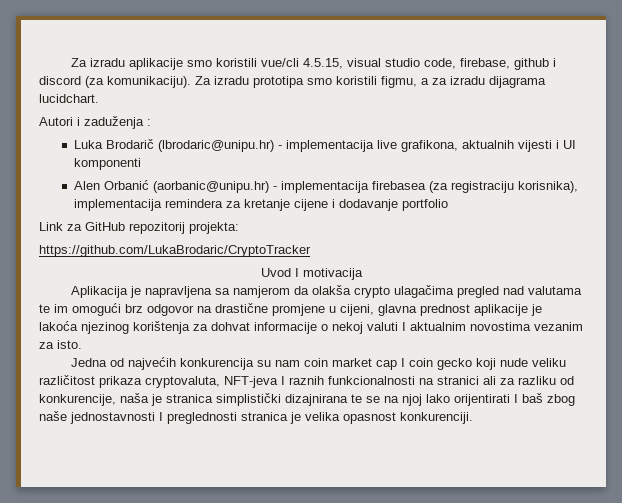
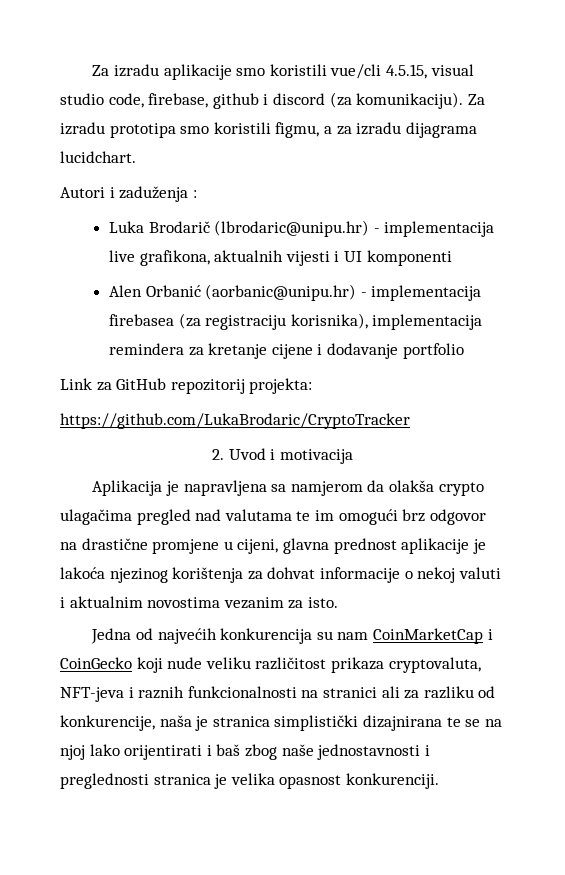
- Uvod I motivacija
+ 2. Uvod i motivacija
- Aplikacija je napravljena sa namjerom da olakša crypto ulagačima pregled nad valutama te im omogući brz odgovor na drastične promjene u cijeni, glavna prednost aplikacije je lakoća njezinog korištenja za dohvat informacije o nekoj valuti I aktualnim novostima vezanim za isto.
+ Aplikacija je napravljena sa namjerom da olakša crypto ulagačima pregled nad valutama te im omogući brz odgovor na drastične promjene u cijeni, glavna prednost aplikacije je lakoća njezinog korištenja za dohvat informacije o nekoj valuti i aktualnim novostima vezanim za isto.
- Jedna od najvećih konkurencija su nam coin market cap I coin gecko koji nude veliku različitost prikaza cryptovaluta, NFT-jeva I raznih funkcionalnosti na stranici ali za razliku od konkurencije, naša je stranica simplistički dizajnirana te se na njoj lako orijentirati I baš zbog naše jednostavnosti I preglednosti stranica je velika opasnost konkurenciji.
+ Jedna od najvećih konkurencija su nam CoinMarketCap i CoinGecko koji nude veliku različitost prikaza cryptovaluta, NFT-jeva i raznih funkcionalnosti na stranici ali za razliku od konkurencije, naša je stranica simplistički dizajnirana te se na njoj lako orijentirati i baš zbog naše jednostavnosti i preglednosti stranica je velika opasnost konkurenciji.

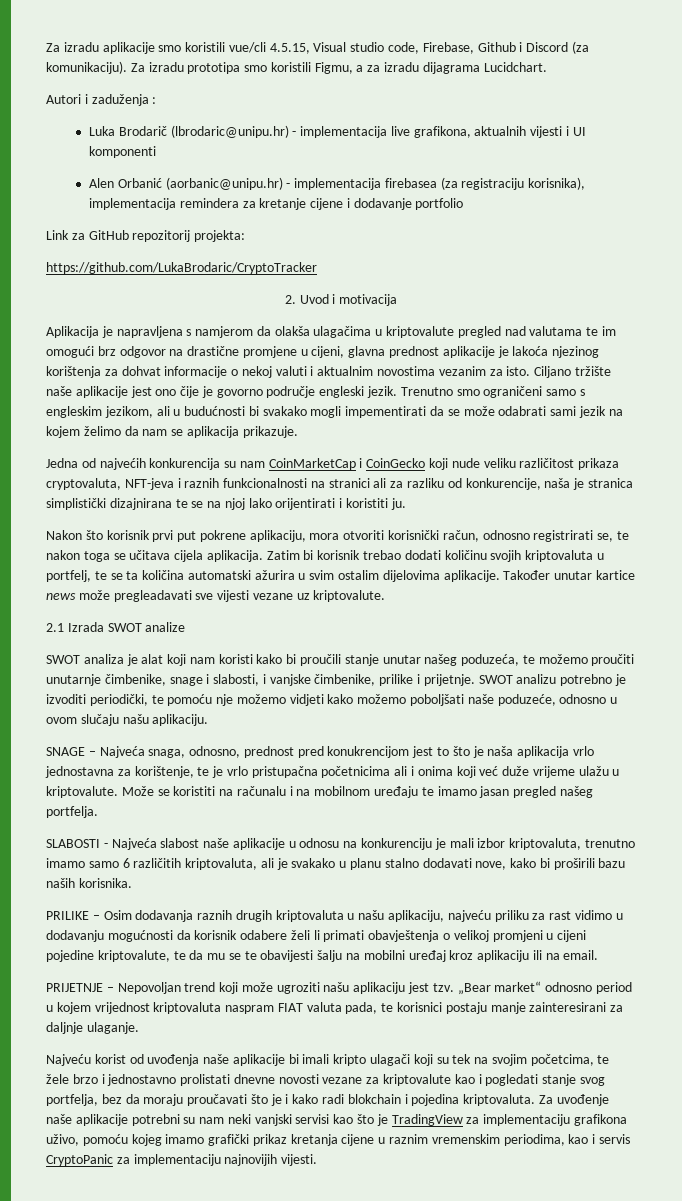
- Za izradu aplikacije smo koristili vue/cli 4.5.15, visual studio code, firebase, github i discord (za komunikaciju).
+ Za izradu aplikacije smo koristili vue/cli 4.5.15, Visual studio code, Firebase, Github i Discord (za komunikaciju).
- Za izradu prototipa smo koristili figmu, a za izradu dijagrama lucidchart.
+ Za izradu prototipa smo koristili Figmu, a za izradu dijagrama Lucidchart.
- Aplikacija je napravljena sa namjerom da olakša crypto ulagačima pregled nad valutama te im omogući brz odgovor na drastične promjene u cijeni, glavna prednost aplikacije je lakoća njezinog korištenja za dohvat informacije o nekoj valuti i aktualnim novostima vezanim za isto.
+ Aplikacija je napravljena s namjerom da olakša ulagačima u kriptovalute pregled nad valutama te im omogući brz odgovor na drastične promjene u cijeni, glavna prednost aplikacije je lakoća njezinog korištenja za dohvat informacije o nekoj valuti i aktualnim novostima vezanim za isto. Ciljano tržište naše aplikacije jest ono čije je govorno područje engleski jezik. Trenutno smo ograničeni samo s engleskim jezikom, ali u budućnosti bi svakako mogli impementirati da se može odabrati sami jezik na kojem želimo da nam se aplikacija prikazuje.
- Jedna od najvećih konkurencija su nam CoinMarketCap i CoinGecko koji nude veliku različitost prikaza cryptovaluta, NFT-jeva i raznih funkcionalnosti na stranici ali za razliku od konkurencije, naša je stranica simplistički dizajnirana te se na njoj lako orijentirati i baš zbog naše jednostavnosti i preglednosti stranica je velika opasnost konkurenciji.
+ Jedna od najvećih konkurencija su nam CoinMarketCap i CoinGecko koji nude veliku različitost prikaza cryptovaluta, NFT-jeva i raznih funkcionalnosti na stranici ali za razliku od konkurencije, naša je stranica simplistički dizajnirana te se na njoj lako orijentirati i koristiti ju.
+ Nakon što korisnik prvi put pokrene aplikaciju, mora otvoriti korisnički račun, odnosno registrirati se, te nakon toga se učitava cijela aplikacija. Zatim bi korisnik trebao dodati količinu svojih kriptovaluta u portfelj, te se ta količina automatski ažurira u svim ostalim dijelovima aplikacije. Također unutar kartice news može pregleadavati sve vijesti vezane uz kriptovalute.
+ 2.1 Izrada SWOT analize
+ SWOT analiza je alat koji nam koristi kako bi proučili stanje unutar našeg poduzeća, te možemo proučiti unutarnje čimbenike, snage i slabosti, i vanjske čimbenike, prilike i prijetnje. SWOT analizu potrebno je izvoditi periodički, te pomoću nje možemo vidjeti kako možemo poboljšati naše poduzeće, odnosno u ovom slučaju našu aplikaciju.
+ SNAGE – Najveća snaga, odnosno, prednost pred konukrencijom jest to što je naša aplikacija vrlo jednostavna za korištenje, te je vrlo pristupačna početnicima ali i onima koji već duže vrijeme ulažu u kriptovalute. Može se koristiti na računalu i na mobilnom uređaju te imamo jasan pregled našeg portfelja.
+ SLABOSTI - Najveća slabost naše aplikacije u odnosu na konkurenciju je mali izbor kriptovaluta, trenutno imamo samo 6 različitih kriptovaluta, ali je svakako u planu stalno dodavati nove, kako bi proširili bazu naših korisnika.
+ PRILIKE – Osim dodavanja raznih drugih kriptovaluta u našu aplikaciju, najveću priliku za rast vidimo u dodavanju mogućnosti da korisnik odabere želi li primati obavještenja o velikoj promjeni u cijeni pojedine kriptovalute, te da mu se te obavijesti šalju na mobilni uređaj kroz aplikaciju ili na email.
+ PRIJETNJE – Nepovoljan trend koji može ugroziti našu aplikaciju jest tzv. „Bear market“ odnosno period u kojem vrijednost kriptovaluta naspram FIAT valuta pada, te korisnici postaju manje zainteresirani za daljnje ulaganje.
+ Najveću korist od uvođenja naše aplikacije bi imali kripto ulagači koji su tek na svojim početcima, te žele brzo i jednostavno prolistati dnevne novosti vezane za kriptovalute kao i pogledati stanje svog portfelja, bez da moraju proučavati što je i kako radi blokchain i pojedina kriptovaluta. Za uvođenje naše aplikacije potrebni su nam neki vanjski servisi kao što je TradingView za implementaciju grafikona uživo, pomoću kojeg imamo grafički prikaz kretanja cijene u raznim vremenskim periodima, kao i servis CryptoPanic za implementaciju najnovijih vijesti.

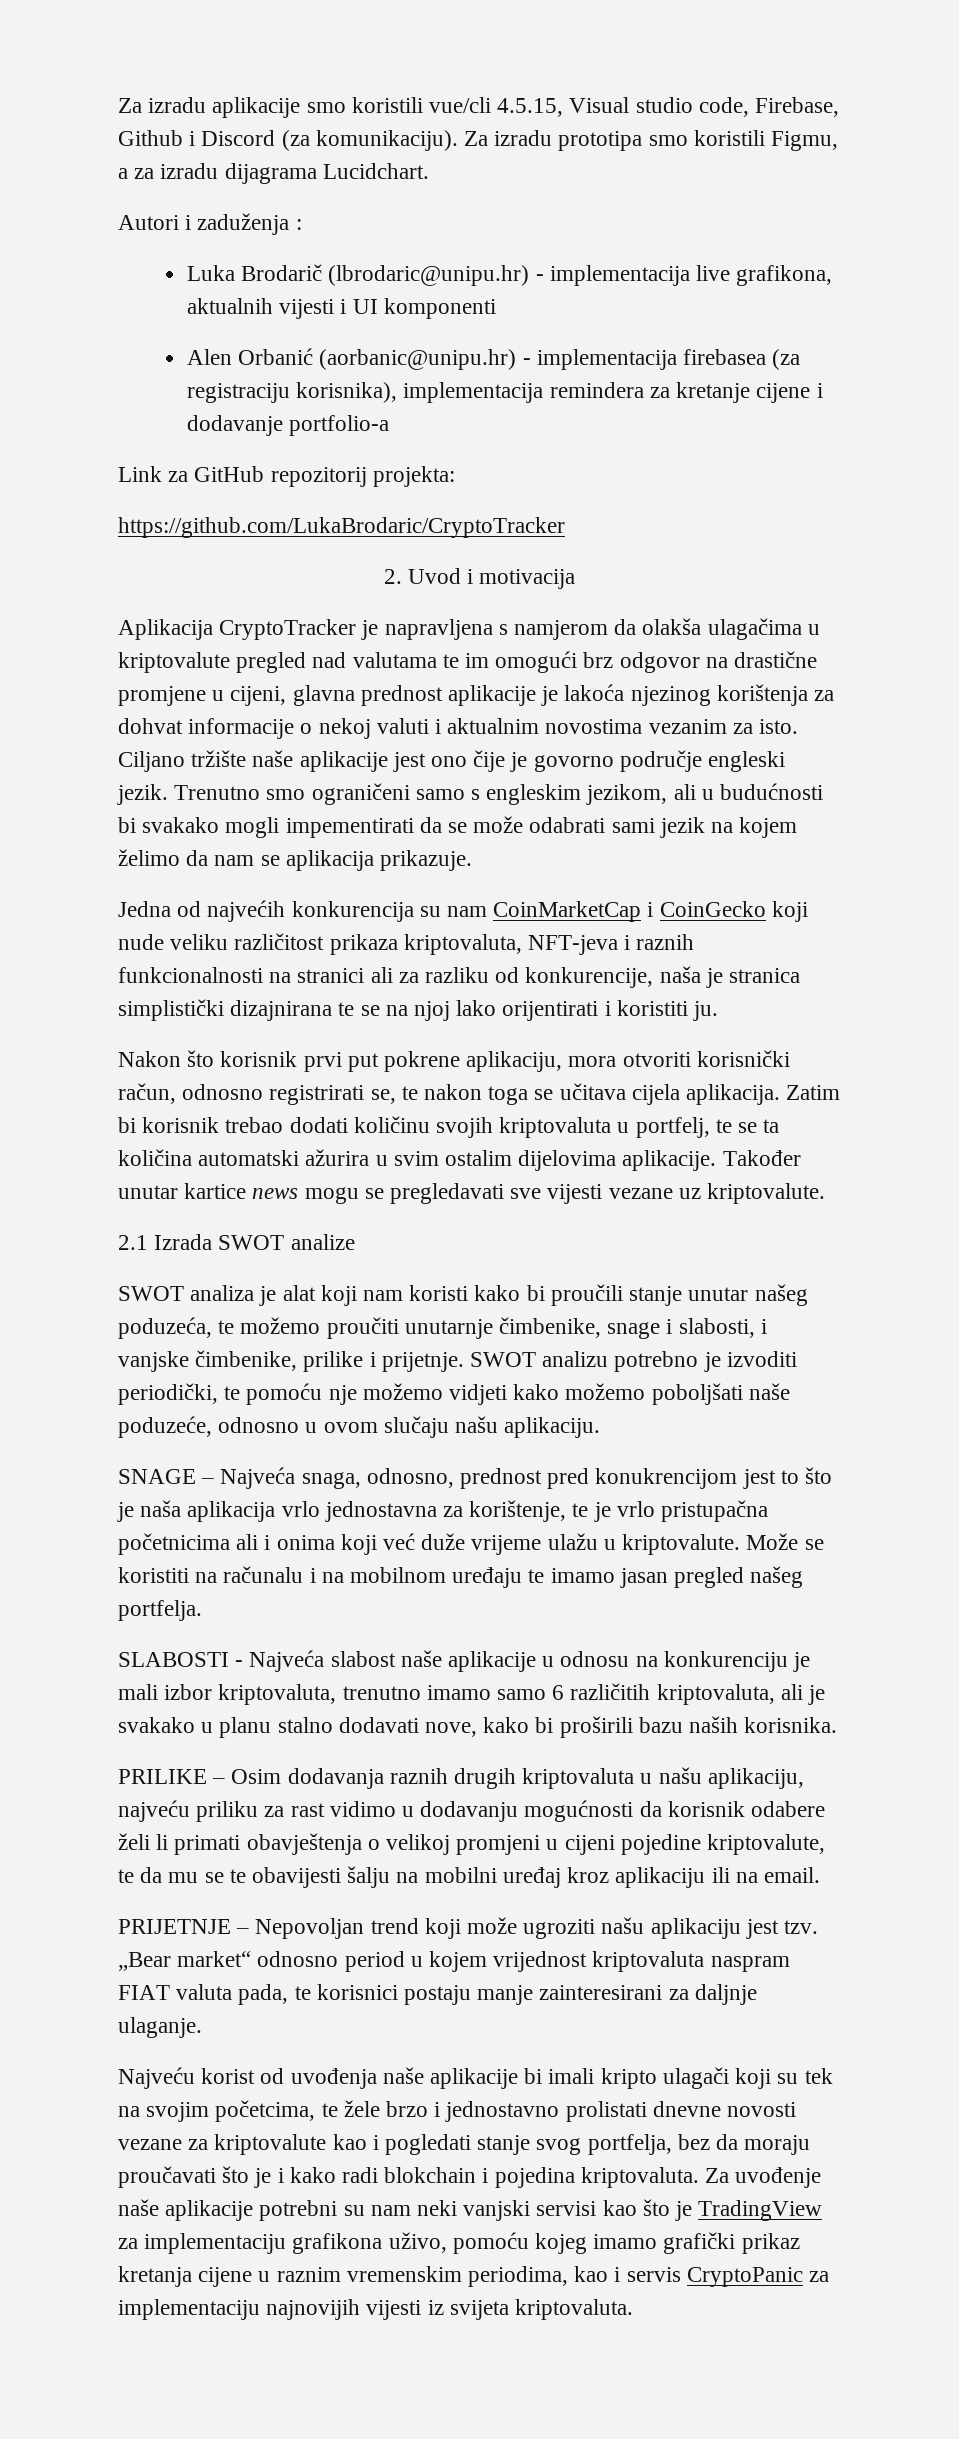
- Alen Orbanić (aorbanic@unipu.hr) - implementacija firebasea (za registraciju korisnika), implementacija remindera za kretanje cijene i dodavanje portfolio
+ Alen Orbanić (aorbanic@unipu.hr) - implementacija firebasea (za registraciju korisnika), implementacija remindera za kretanje cijene i dodavanje portfolio-a
- Aplikacija je napravljena s namjerom da olakša ulagačima u kriptovalute pregled nad valutama te im omogući brz odgovor na drastične promjene u cijeni, glavna prednost aplikacije je lakoća njezinog korištenja za dohvat informacije o nekoj valuti i aktualnim novostima vezanim za isto.
+ Aplikacija CryptoTracker je napravljena s namjerom da olakša ulagačima u kriptovalute pregled nad valutama te im omogući brz odgovor na drastične promjene u cijeni, glavna prednost aplikacije je lakoća njezinog korištenja za dohvat informacije o nekoj valuti i aktualnim novostima vezanim za isto.
- Jedna od najvećih konkurencija su nam CoinMarketCap i CoinGecko koji nude veliku različitost prikaza cryptovaluta, NFT-jeva i raznih funkcionalnosti na stranici ali za razliku od konkurencije, naša je stranica simplistički dizajnirana te se na njoj lako orijentirati i koristiti ju.
+ Jedna od najvećih konkurencija su nam CoinMarketCap i CoinGecko koji nude veliku različitost prikaza kriptovaluta, NFT-jeva i raznih funkcionalnosti na stranici ali za razliku od konkurencije, naša je stranica simplistički dizajnirana te se na njoj lako orijentirati i koristiti ju.
- Također unutar kartice news može pregleadavati sve vijesti vezane uz kriptovalute.
+ Također unutar kartice news mogu se pregledavati sve vijesti vezane uz kriptovalute.
- Za uvođenje naše aplikacije potrebni su nam neki vanjski servisi kao što je TradingView za implementaciju grafikona uživo, pomoću kojeg imamo grafički prikaz kretanja cijene u raznim vremenskim periodima, kao i servis CryptoPanic za implementaciju najnovijih vijesti.
+ Za uvođenje naše aplikacije potrebni su nam neki vanjski servisi kao što je TradingView za implementaciju grafikona uživo, pomoću kojeg imamo grafički prikaz kretanja cijene u raznim vremenskim periodima, kao i servis CryptoPanic za implementaciju najnovijih vijesti iz svijeta kriptovaluta.

